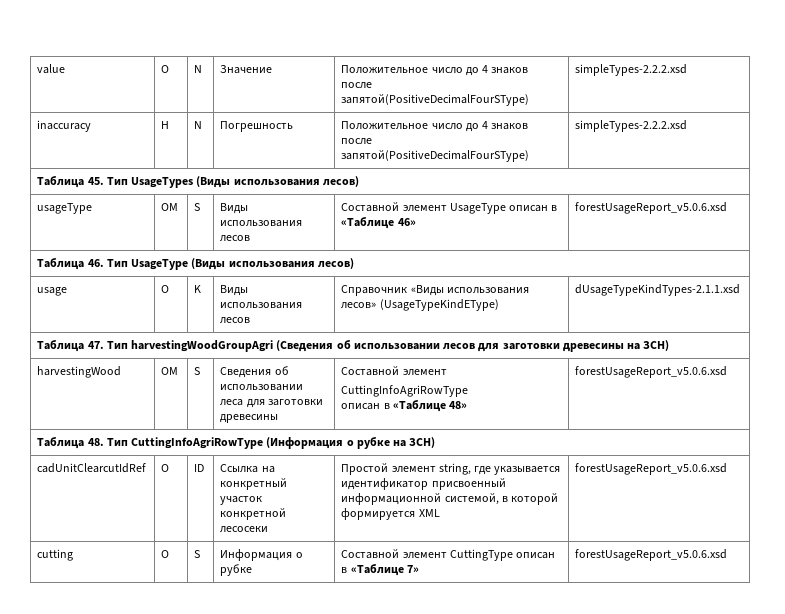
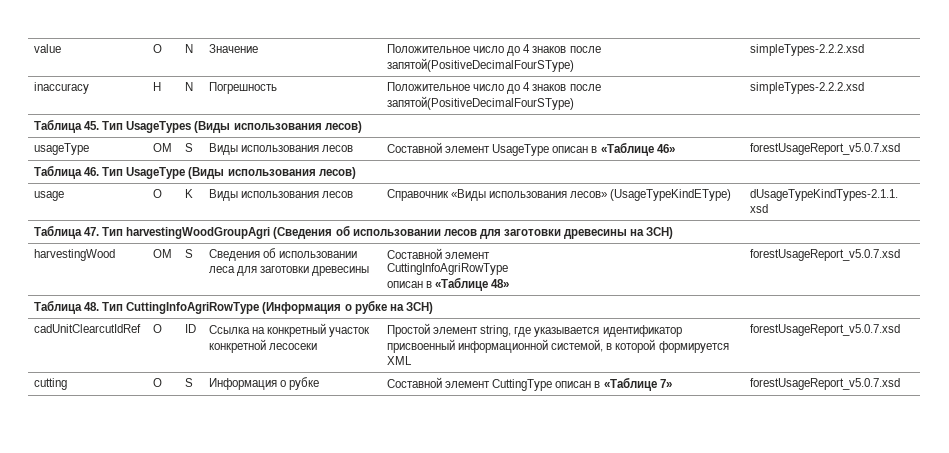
- usageType | ОМ | S | Виды использования лесов | Составной элемент UsageType описан в «Таблице 46» | forestUsageReport_v5.0.6.xsd
+ usageType | ОМ | S | Виды использования лесов | Составной элемент UsageType описан в «Таблице 46» | forestUsageReport_v5.0.7.xsd
  harvestingWood | ОМ | S | Сведения об использовании леса для заготовки древесины | Составной элемент
  CuttingInfoAgriRowType
- описан в «Таблице 48» | forestUsageReport_v5.0.6.xsd
+ описан в «Таблице 48» | forestUsageReport_v5.0.7.xsd
- cadUnitClearcutIdRef | O | ID | Ссылка на конкретный участок конкретной лесосеки | Простой элемент string, где указывается идентификатор присвоенный информационной системой, в которой формируется XML | forestUsageReport_v5.0.6.xsd
+ cadUnitClearcutIdRef | O | ID | Ссылка на конкретный участок конкретной лесосеки | Простой элемент string, где указывается идентификатор присвоенный информационной системой, в которой формируется XML | forestUsageReport_v5.0.7.xsd
- cutting | O | S | Информация о рубке | Составной элемент CuttingType описан в «Таблице 7» | forestUsageReport_v5.0.6.xsd
+ cutting | O | S | Информация о рубке | Составной элемент CuttingType описан в «Таблице 7» | forestUsageReport_v5.0.7.xsd

